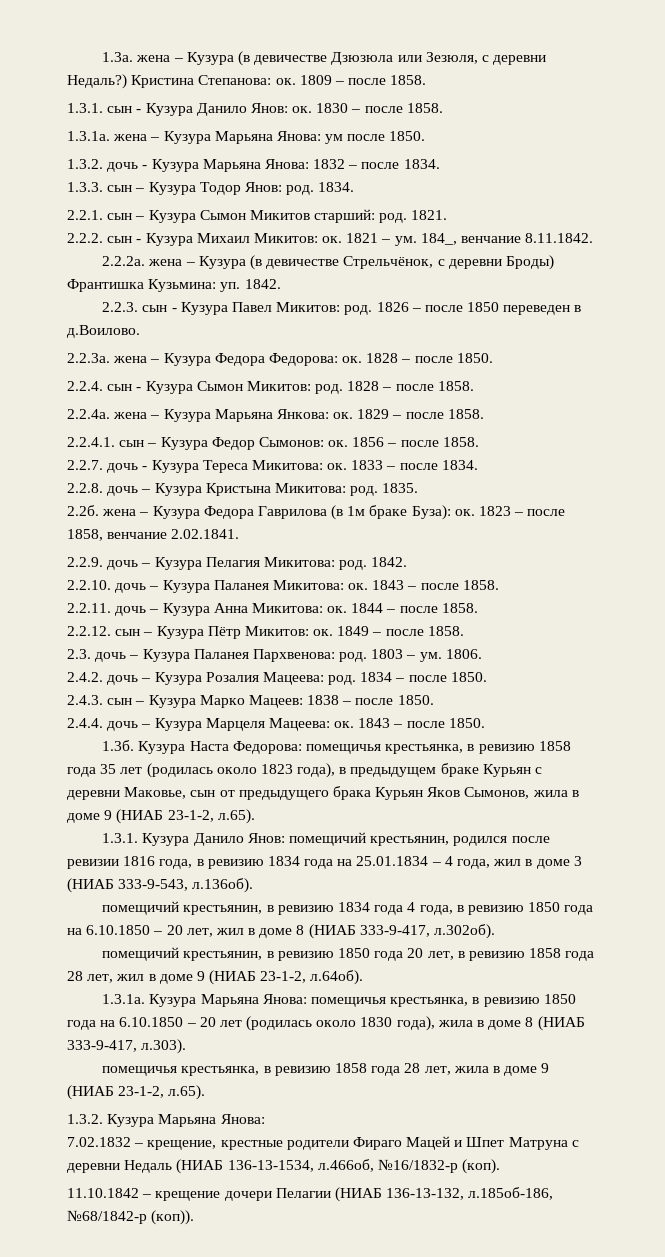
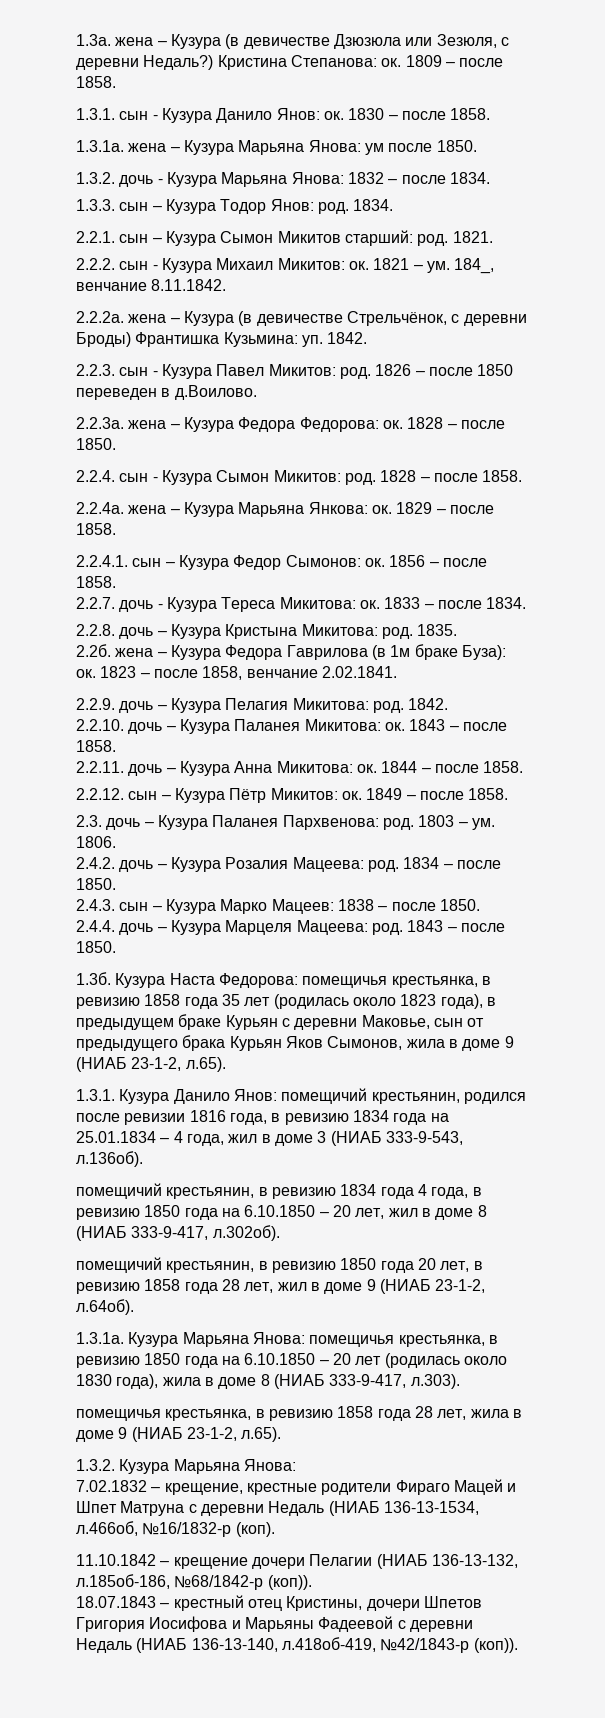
- 2.4.4. дочь – Кузура Марцеля Мацеева: ок.
+ 2.4.4. дочь – Кузура Марцеля Мацеева: род.
+ 18.07.1843 – крестный отец Кристины, дочери Шпетов Григория Иосифова и Марьяны Фадеевой с деревни Недаль (НИАБ 136-13-140, л.418об-419, №42/1843-р (коп)).

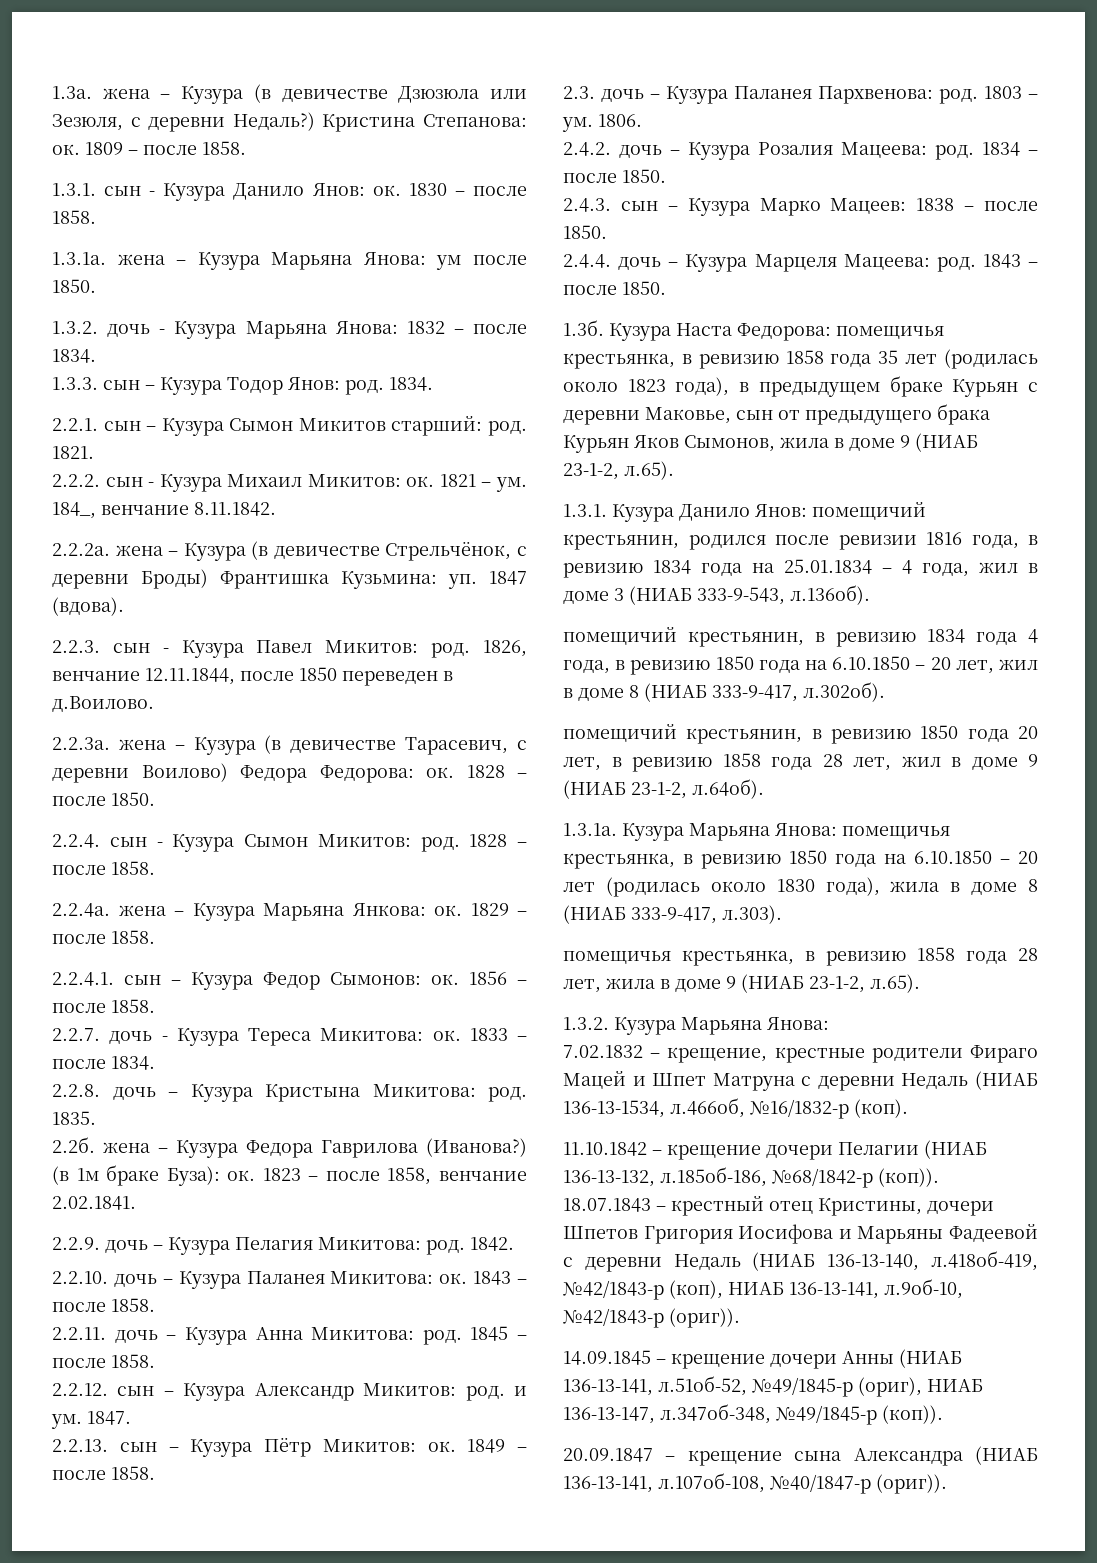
- 2.2.2а. жена – Кузура (в девичестве Стрельчёнок, с деревни Броды) Франтишка Кузьмина: уп. 1842.
+ 2.2.2а. жена – Кузура (в девичестве Стрельчёнок, с деревни Броды) Франтишка Кузьмина: уп. 1847 (вдова).
- 1826 – после 1850 переведен в д.Воилово.
+ 1826, венчание 12.11.1844, после 1850 переведен в д.Воилово.
- 2.2.3а. жена – Кузура Федора Федорова: ок.
+ 2.2.3а. жена – Кузура (в девичестве Тарасевич, с деревни Воилово) Федора Федорова: ок.
- 2.2б. жена – Кузура Федора Гаврилова (в 1м браке Буза): ок.
+ 2.2б. жена – Кузура Федора Гаврилова (Иванова?) (в 1м браке Буза): ок.
- 2.2.11. дочь – Кузура Анна Микитова: ок. 1844 – после 1858.
+ 2.2.11. дочь – Кузура Анна Микитова: род. 1845 – после 1858.
- 2.2.12. сын – Кузура Пётр Микитов: ок.
+ 2.2.12. сын – Кузура Александр Микитов: род. и ум. 1847.
+ 2.2.13. сын – Кузура Пётр Микитов: ок.
- 18.07.1843 – крестный отец Кристины, дочери Шпетов Григория Иосифова и Марьяны Фадеевой с деревни Недаль (НИАБ 136-13-140, л.418об-419, №42/1843-р (коп)).
+ 18.07.1843 – крестный отец Кристины, дочери Шпетов Григория Иосифова и Марьяны Фадеевой с деревни Недаль (НИАБ 136-13-140, л.418об-419, №42/1843-р (коп), НИАБ 136-13-141, л.9об-10, №42/1843-р (ориг)).
+ 14.09.1845 – крещение дочери Анны (НИАБ 136-13-141, л.51об-52, №49/1845-р (ориг), НИАБ 136-13-147, л.347об-348, №49/1845-р (коп)).
+ 20.09.1847 – крещение сына Александра (НИАБ 136-13-141, л.107об-108, №40/1847-р (ориг)).

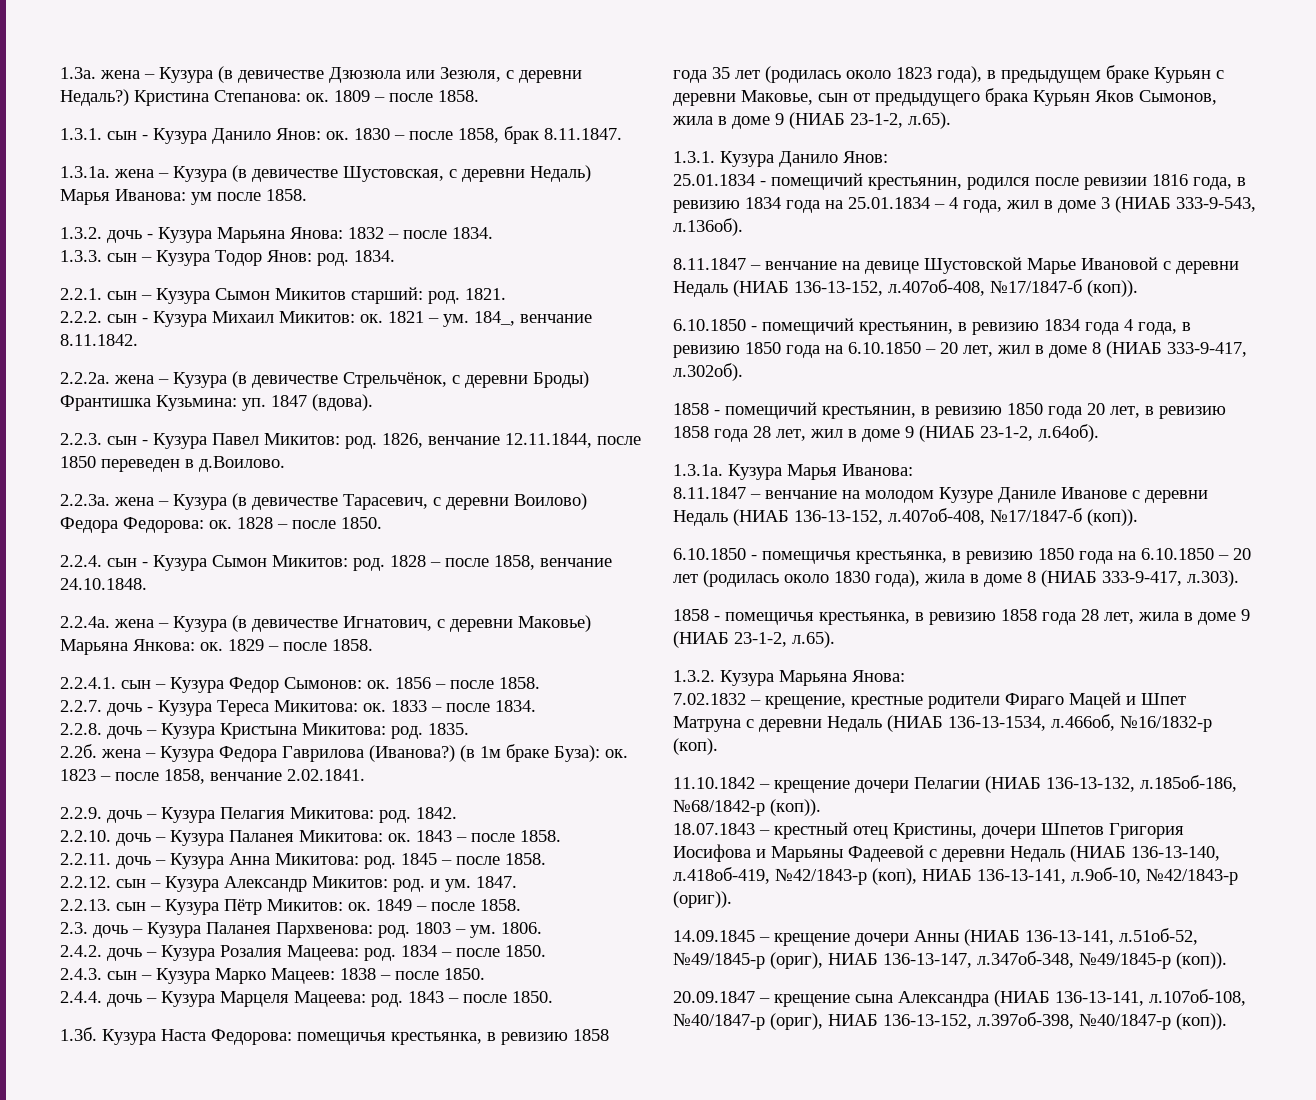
- 1830 – после 1858.
+ 1830 – после 1858, брак 8.11.1847.
- 1.3.1а. жена – Кузура Марьяна Янова: ум после 1850.
+ 1.3.1а. жена – Кузура (в девичестве Шустовская, с деревни Недаль) Марья Иванова: ум после 1858.
- 1828 – после 1858.
+ 1828 – после 1858, венчание 24.10.1848.
- 2.2.4а. жена – Кузура Марьяна Янкова: ок.
+ 2.2.4а. жена – Кузура (в девичестве Игнатович, с деревни Маковье) Марьяна Янкова: ок.
- 1.3.1. Кузура Данило Янов: помещичий крестьянин, родился после ревизии 1816 года, в ревизию 1834 года на 25.01.1834 – 4 года, жил в доме 3 (НИАБ 333-9-543, л.136об).
+ 1.3.1. Кузура Данило Янов:
+ 25.01.1834 - помещичий крестьянин, родился после ревизии 1816 года, в ревизию 1834 года на 25.01.1834 – 4 года, жил в доме 3 (НИАБ 333-9-543, л.136об).
- помещичий крестьянин, в ревизию 1834 года 4 года, в ревизию 1850 года на 6.10.1850 – 20 лет, жил в доме 8 (НИАБ 333-9-417, л.302об).
+ 8.11.1847 – венчание на девице Шустовской Марье Ивановой с деревни Недаль (НИАБ 136-13-152, л.407об-408, №17/1847-б (коп)).
+ 6.10.1850 - помещичий крестьянин, в ревизию 1834 года 4 года, в ревизию 1850 года на 6.10.1850 – 20 лет, жил в доме 8 (НИАБ 333-9-417, л.302об).
- помещичий крестьянин, в ревизию 1850 года 20 лет, в ревизию 1858 года 28 лет, жил в доме 9 (НИАБ 23-1-2, л.64об).
+ 1858 - помещичий крестьянин, в ревизию 1850 года 20 лет, в ревизию 1858 года 28 лет, жил в доме 9 (НИАБ 23-1-2, л.64об).
- 1.3.1а. Кузура Марьяна Янова: помещичья крестьянка, в ревизию 1850 года на 6.10.1850 – 20 лет (родилась около 1830 года), жила в доме 8 (НИАБ 333-9-417, л.303).
+ 1.3.1а. Кузура Марья Иванова:
+ 8.11.1847 – венчание на молодом Кузуре Даниле Иванове с деревни Недаль (НИАБ 136-13-152, л.407об-408, №17/1847-б (коп)).
+ 6.10.1850 - помещичья крестьянка, в ревизию 1850 года на 6.10.1850 – 20 лет (родилась около 1830 года), жила в доме 8 (НИАБ 333-9-417, л.303).
- помещичья крестьянка, в ревизию 1858 года 28 лет, жила в доме 9 (НИАБ 23-1-2, л.65).
+ 1858 - помещичья крестьянка, в ревизию 1858 года 28 лет, жила в доме 9 (НИАБ 23-1-2, л.65).
- 20.09.1847 – крещение сына Александра (НИАБ 136-13-141, л.107об-108, №40/1847-р (ориг)).
+ 20.09.1847 – крещение сына Александра (НИАБ 136-13-141, л.107об-108, №40/1847-р (ориг), НИАБ 136-13-152, л.397об-398, №40/1847-р (коп)).

